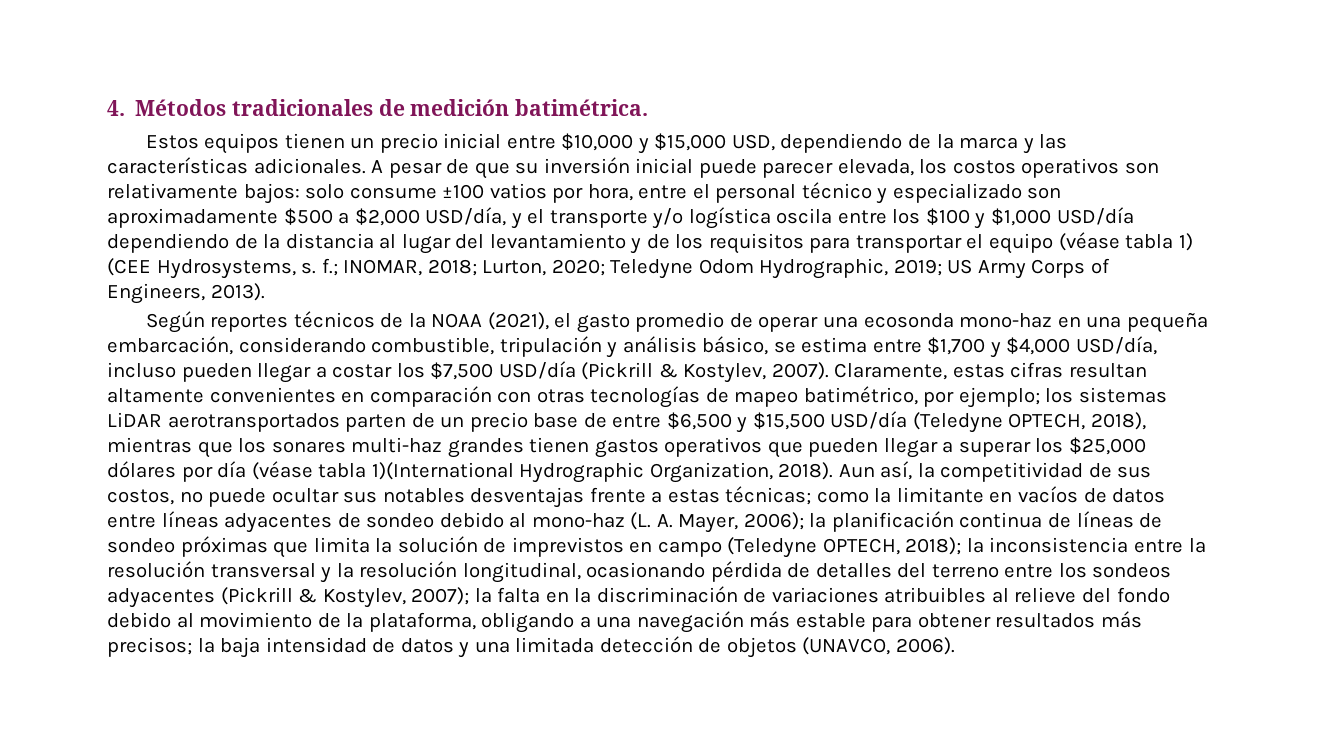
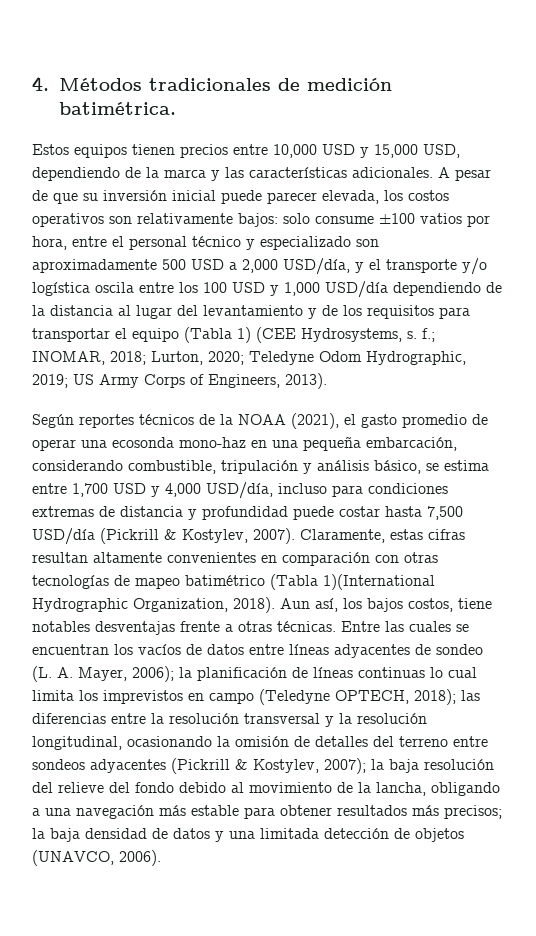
- Estos equipos tienen un precio inicial entre $10,000 y $15,000 USD, dependiendo de la marca y las características adicionales.
+ Estos equipos tienen precios entre 10,000 USD y 15,000 USD, dependiendo de la marca y las características adicionales.
- solo consume ±100 vatios por hora, entre el personal técnico y especializado son aproximadamente $500 a $2,000 USD/día, y el transporte y/o logística oscila entre los $100 y $1,000 USD/día dependiendo de la distancia al lugar del levantamiento y de los requisitos para transportar el equipo (véase tabla 1) (CEE Hydrosystems, s. f.;
+ solo consume ±100 vatios por hora, entre el personal técnico y especializado son aproximadamente 500 USD a 2,000 USD/día, y el transporte y/o logística oscila entre los 100 USD y 1,000 USD/día dependiendo de la distancia al lugar del levantamiento y de los requisitos para transportar el equipo (Tabla 1) (CEE Hydrosystems, s. f.;
- Según reportes técnicos de la NOAA (2021), el gasto promedio de operar una ecosonda mono-haz en una pequeña embarcación, considerando combustible, tripulación y análisis básico, se estima entre $1,700 y $4,000 USD/día, incluso pueden llegar a costar los $7,500 USD/día (Pickrill & Kostylev, 2007).
+ Según reportes técnicos de la NOAA (2021), el gasto promedio de operar una ecosonda mono-haz en una pequeña embarcación, considerando combustible, tripulación y análisis básico, se estima entre 1,700 USD y 4,000 USD/día, incluso para condiciones extremas de distancia y profundidad puede costar hasta 7,500 USD/día (Pickrill & Kostylev, 2007).
- Claramente, estas cifras resultan altamente convenientes en comparación con otras tecnologías de mapeo batimétrico, por ejemplo; los sistemas LiDAR aerotransportados parten de un precio base de entre $6,500 y $15,500 USD/día (Teledyne OPTECH, 2018), mientras que los sonares multi-haz grandes tienen gastos operativos que pueden llegar a superar los $25,000 dólares por día (véase tabla 1)(International Hydrographic Organization, 2018).
+ Claramente, estas cifras resultan altamente convenientes en comparación con otras tecnologías de mapeo batimétrico (Tabla 1)(International Hydrographic Organization, 2018).
- Aun así, la competitividad de sus costos, no puede ocultar sus notables desventajas frente a estas técnicas; como la limitante en vacíos de datos entre líneas adyacentes de sondeo debido al mono-haz (L. A. Mayer, 2006);
+ Aun así, los bajos costos, tiene notables desventajas frente a otras técnicas. Entre las cuales se encuentran los vacíos de datos entre líneas adyacentes de sondeo (L. A. Mayer, 2006);
- la planificación continua de líneas de sondeo próximas que limita la solución de imprevistos en campo (Teledyne OPTECH, 2018);
+ la planificación de líneas continuas lo cual limita los imprevistos en campo (Teledyne OPTECH, 2018);
- la inconsistencia entre la resolución transversal y la resolución longitudinal, ocasionando pérdida de detalles del terreno entre los sondeos adyacentes (Pickrill & Kostylev, 2007);
+ las diferencias entre la resolución transversal y la resolución longitudinal, ocasionando la omisión de detalles del terreno entre sondeos adyacentes (Pickrill & Kostylev, 2007);
- la falta en la discriminación de variaciones atribuibles al relieve del fondo debido al movimiento de la plataforma, obligando a una navegación más estable para obtener resultados más precisos;
+ la baja resolución del relieve del fondo debido al movimiento de la lancha, obligando a una navegación más estable para obtener resultados más precisos;
- la baja intensidad de datos y una limitada detección de objetos (UNAVCO, 2006).
+ la baja densidad de datos y una limitada detección de objetos (UNAVCO, 2006).

